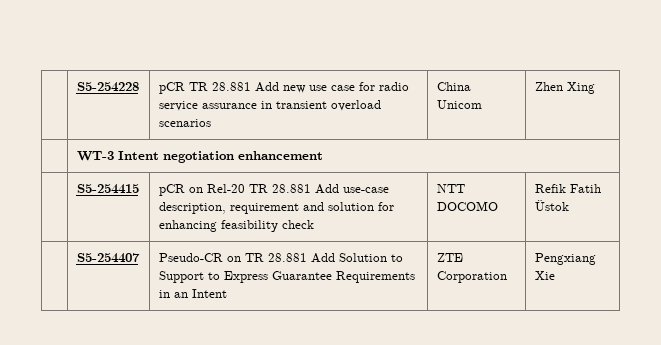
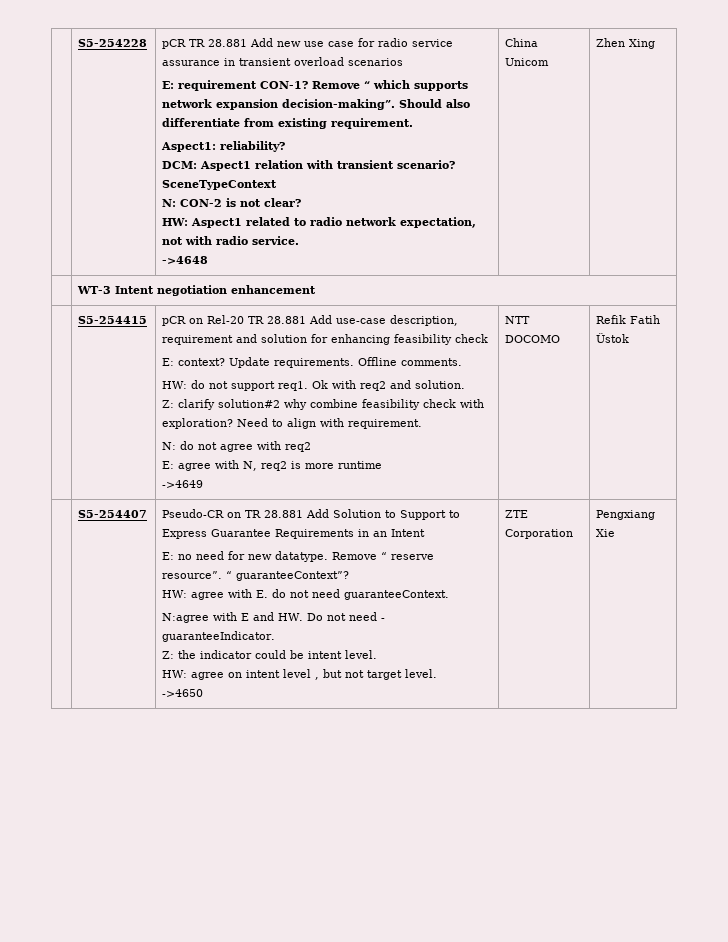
+ E: requirement CON-1? Remove “ which supports network expansion decision-making”. Should also differentiate from existing requirement.
+ Aspect1: reliability?
+ DCM: Aspect1 relation with transient scenario? SceneTypeContext
+ N: CON-2 is not clear?
+ HW: Aspect1 related to radio network expectation, not with radio service.
+ ->4648
+ E: context? Update requirements. Offline comments.
+ HW: do not support req1. Ok with req2 and solution.
+ Z: clarify solution#2 why combine feasibility check with exploration? Need to align with requirement.
+ N: do not agree with req2
+ E: agree with N, req2 is more runtime
+ ->4649
+ E: no need for new datatype. Remove “ reserve resource”. “ guaranteeContext”?
+ HW: agree with E. do not need guaranteeContext.
+ N:agree with E and HW. Do not need - guaranteeIndicator.
+ Z: the indicator could be intent level.
+ HW: agree on intent level , but not target level.
+ ->4650

